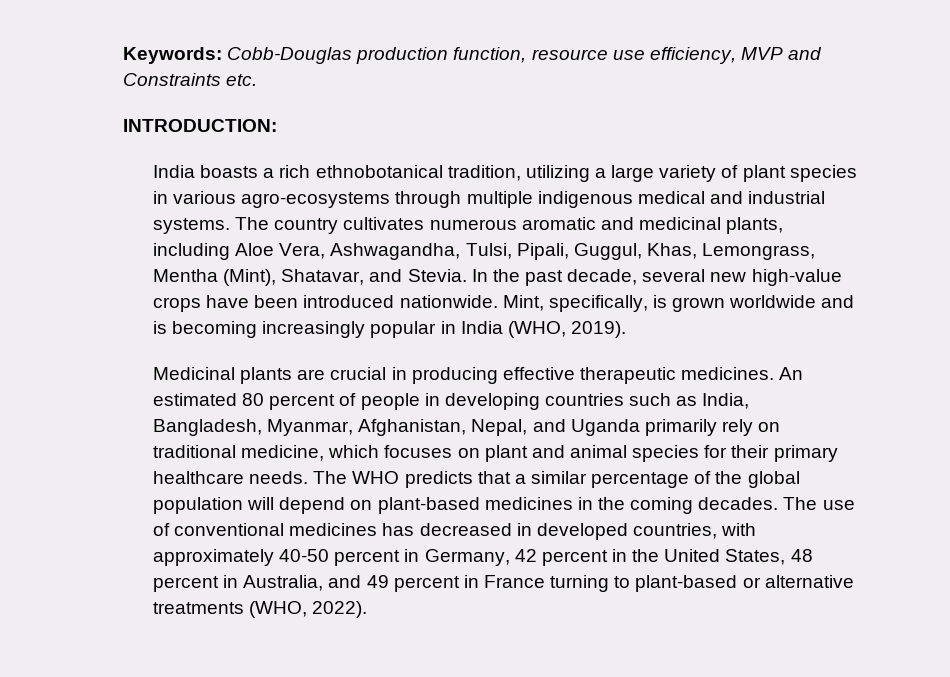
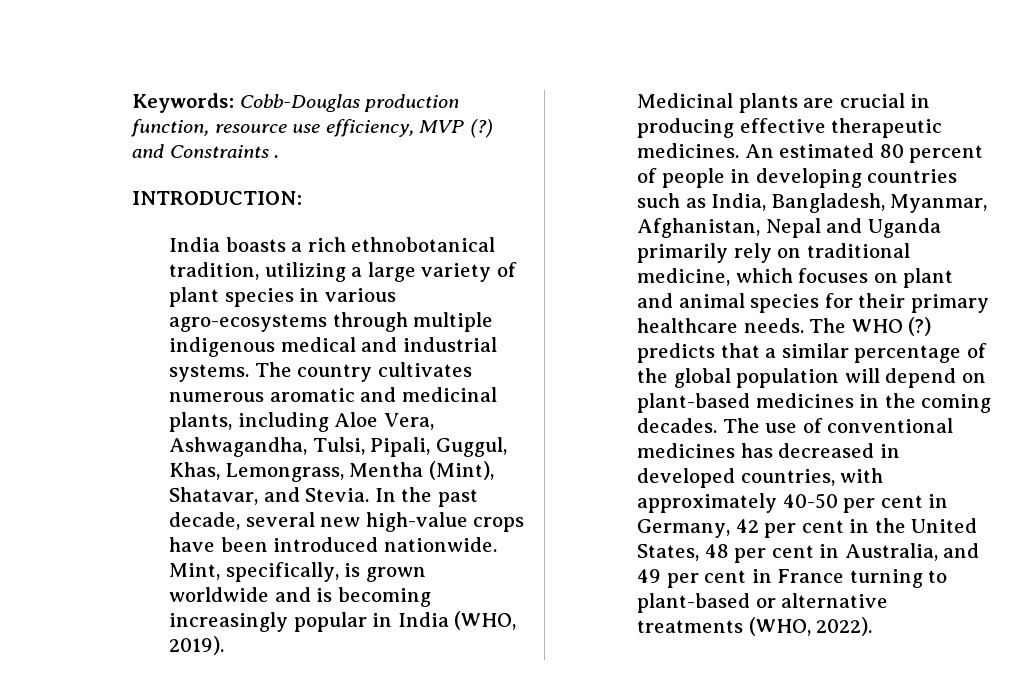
- Keywords: Cobb-Douglas production function, resource use efficiency, MVP and Constraints etc.
+ Keywords: Cobb-Douglas production function, resource use efficiency, MVP (?) and Constraints .
- An estimated 80 percent of people in developing countries such as India, Bangladesh, Myanmar, Afghanistan, Nepal, and Uganda primarily rely on traditional medicine, which focuses on plant and animal species for their primary healthcare needs.
+ An estimated 80 percent of people in developing countries such as India, Bangladesh, Myanmar, Afghanistan, Nepal and Uganda primarily rely on traditional medicine, which focuses on plant and animal species for their primary healthcare needs.
- The WHO predicts that a similar percentage of the global population will depend on plant-based medicines in the coming decades.
+ The WHO (?) predicts that a similar percentage of the global population will depend on plant-based medicines in the coming decades.
- The use of conventional medicines has decreased in developed countries, with approximately 40-50 percent in Germany, 42 percent in the United States, 48 percent in Australia, and 49 percent in France turning to plant-based or alternative treatments (WHO, 2022).
+ The use of conventional medicines has decreased in developed countries, with approximately 40-50 per cent in Germany, 42 per cent in the United States, 48 per cent in Australia, and 49 per cent in France turning to plant-based or alternative treatments (WHO, 2022).

